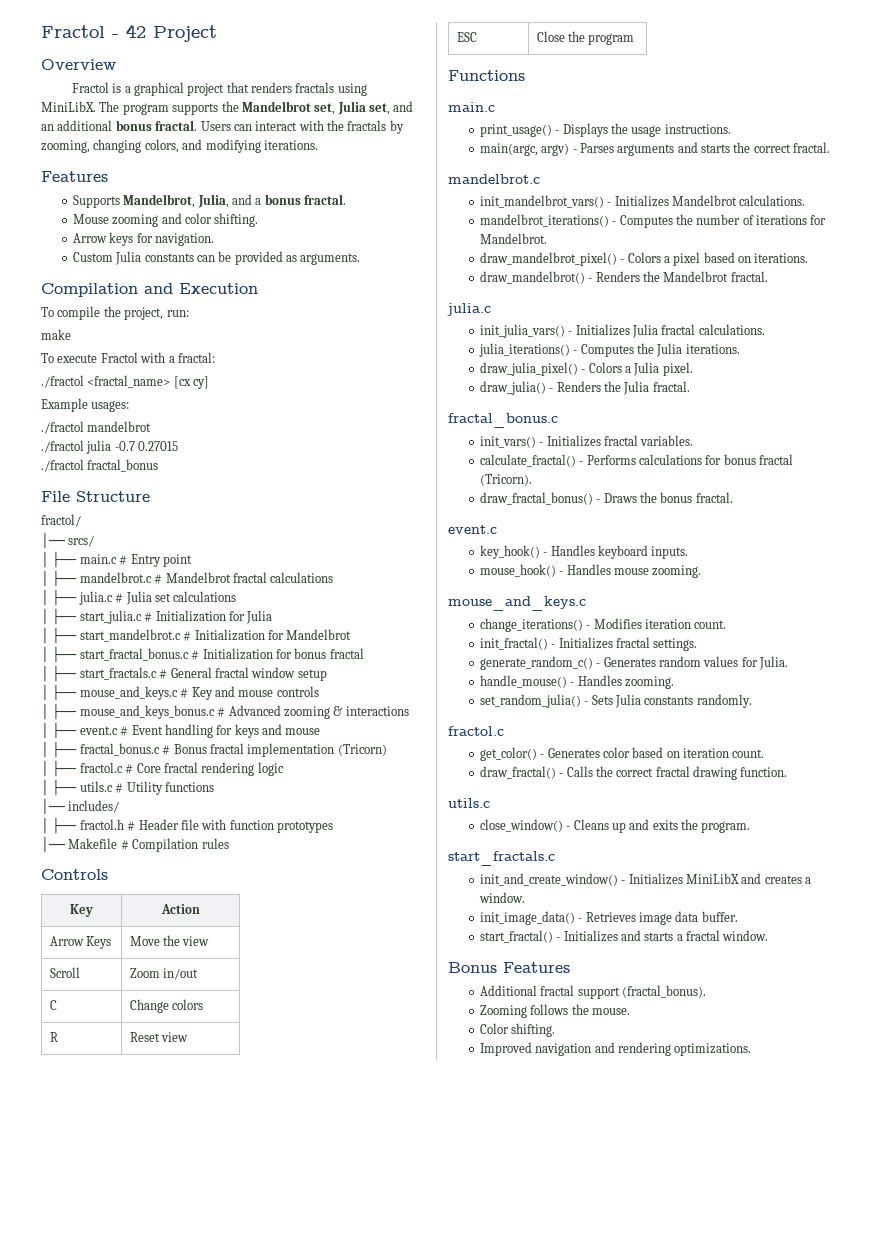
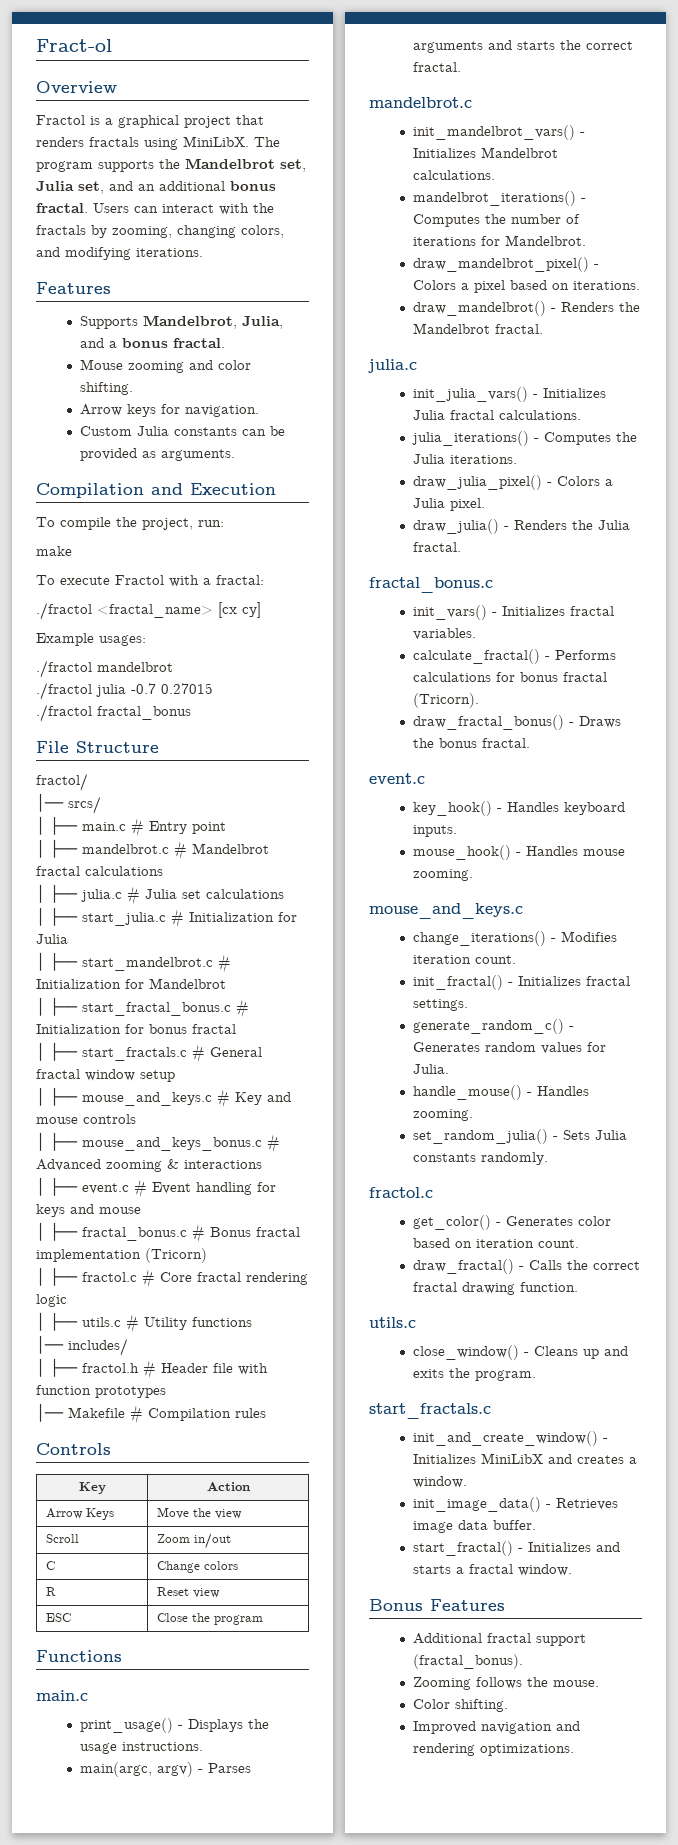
- Fractol - 42 Project
+ Fract-ol

